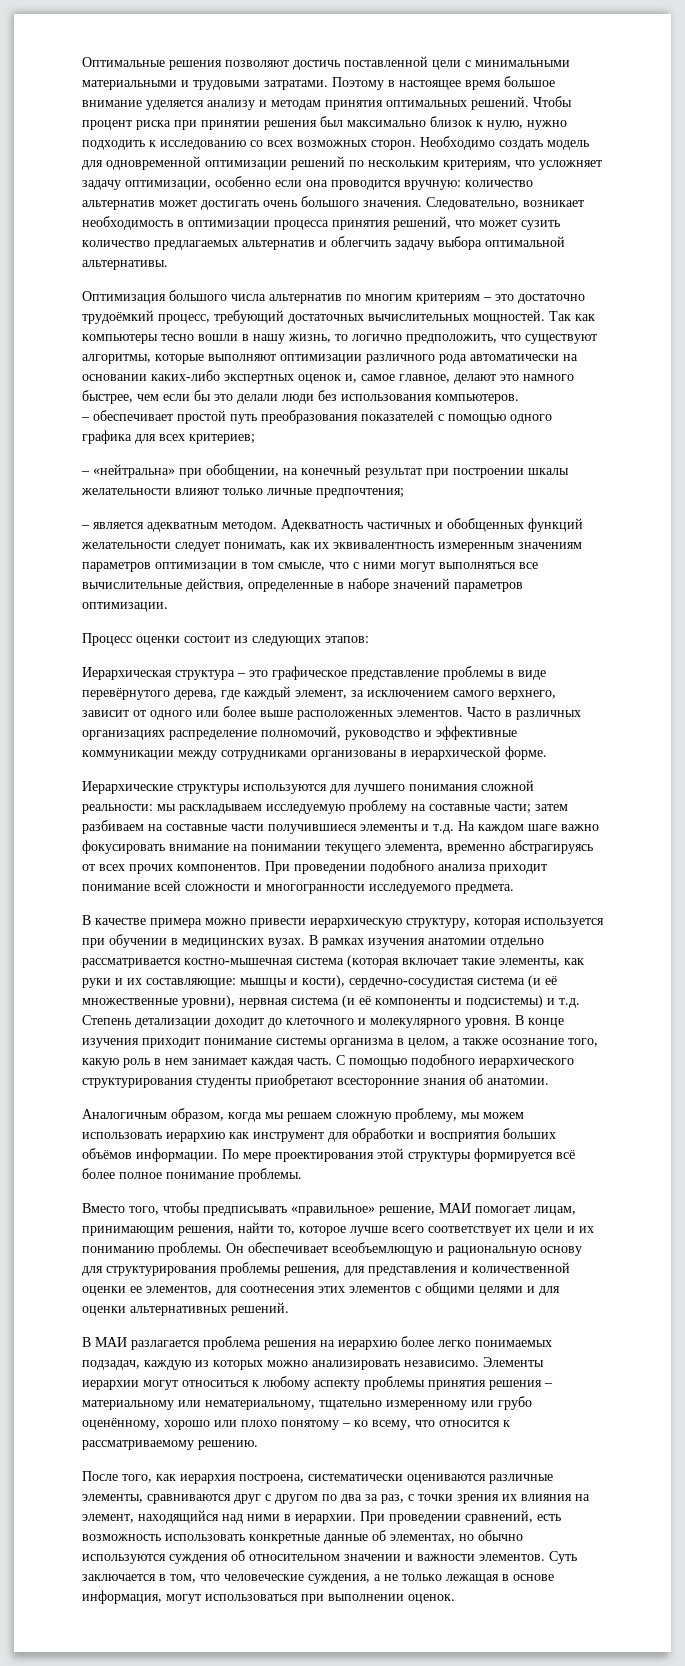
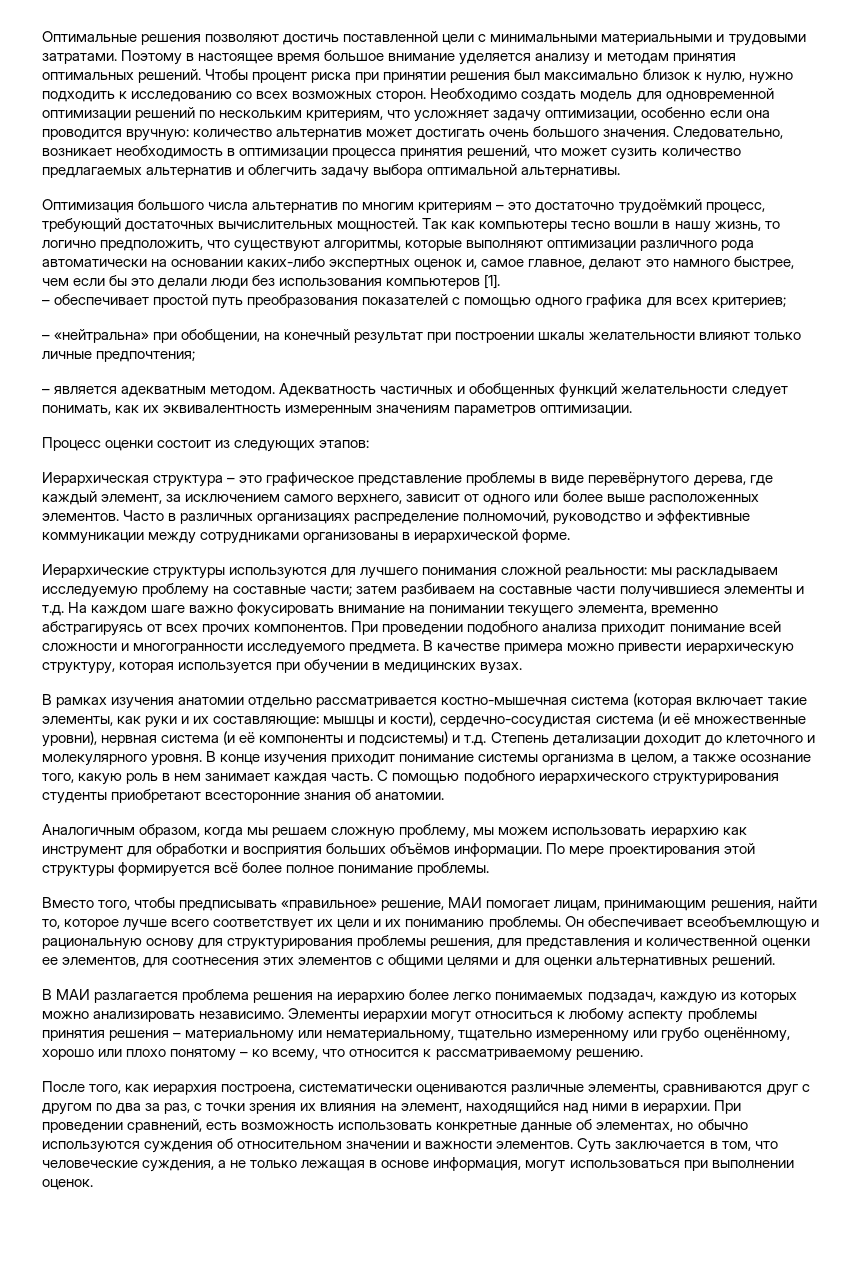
- Так как компьютеры тесно вошли в нашу жизнь, то логично предположить, что существуют алгоритмы, которые выполняют оптимизации различного рода автоматически на основании каких-либо экспертных оценок и, самое главное, делают это намного быстрее, чем если бы это делали люди без использования компьютеров.
+ Так как компьютеры тесно вошли в нашу жизнь, то логично предположить, что существуют алгоритмы, которые выполняют оптимизации различного рода автоматически на основании каких-либо экспертных оценок и, самое главное, делают это намного быстрее, чем если бы это делали люди без использования компьютеров [1].
- Адекватность частичных и обобщенных функций желательности следует понимать, как их эквивалентность измеренным значениям параметров оптимизации в том смысле, что с ними могут выполняться все вычислительные действия, определенные в наборе значений параметров оптимизации.
+ Адекватность частичных и обобщенных функций желательности следует понимать, как их эквивалентность измеренным значениям параметров оптимизации.
- При проведении подобного анализа приходит понимание всей сложности и многогранности исследуемого предмета.
- В качестве примера можно привести иерархическую структуру, которая используется при обучении в медицинских вузах. В рамках изучения анатомии отдельно рассматривается костно-мышечная система (которая включает такие элементы, как руки и их составляющие:
+ При проведении подобного анализа приходит понимание всей сложности и многогранности исследуемого предмета. В качестве примера можно привести иерархическую структуру, которая используется при обучении в медицинских вузах.
+ В рамках изучения анатомии отдельно рассматривается костно-мышечная система (которая включает такие элементы, как руки и их составляющие:

